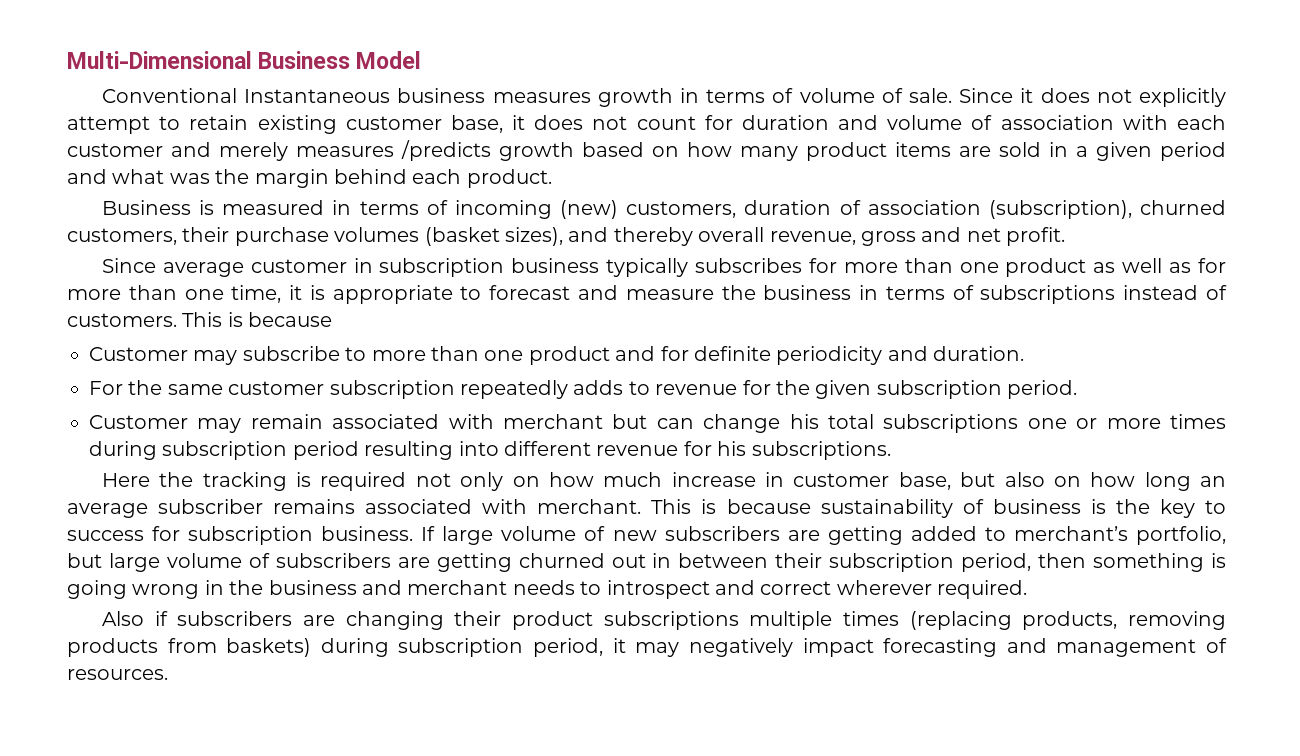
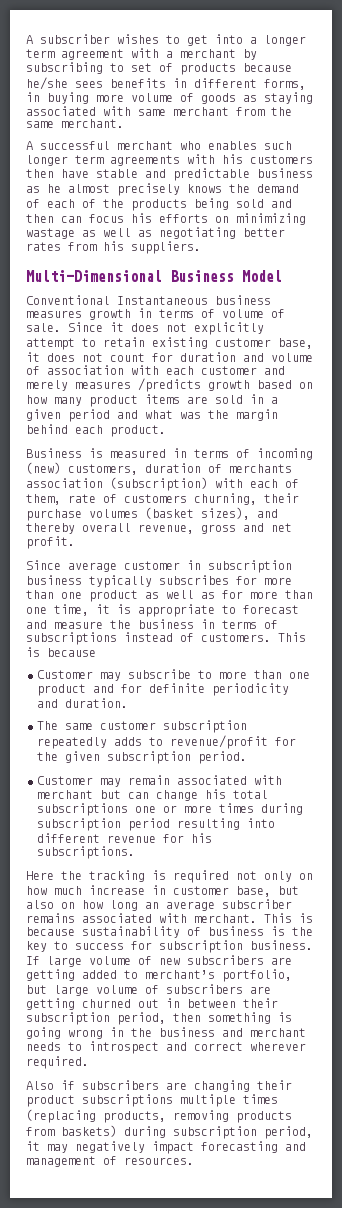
+ A subscriber wishes to get into a longer term agreement with a merchant by subscribing to set of products because he/she sees benefits in different forms, in buying more volume of goods as staying associated with same merchant from the same merchant.
+ A successful merchant who enables such longer term agreements with his customers then have stable and predictable business as he almost precisely knows the demand of each of the products being sold and then can focus his efforts on minimizing wastage as well as negotiating better rates from his suppliers.
- Business is measured in terms of incoming (new) customers, duration of association (subscription), churned customers, their purchase volumes (basket sizes), and thereby overall revenue, gross and net profit.
+ Business is measured in terms of incoming (new) customers, duration of merchants association (subscription) with each of them, rate of customers churning, their purchase volumes (basket sizes), and thereby overall revenue, gross and net profit.
- For the same customer subscription repeatedly adds to revenue for the given subscription period.
+ The same customer subscription repeatedly adds to revenue/profit for the given subscription period.

